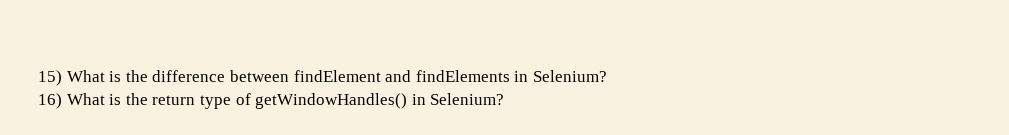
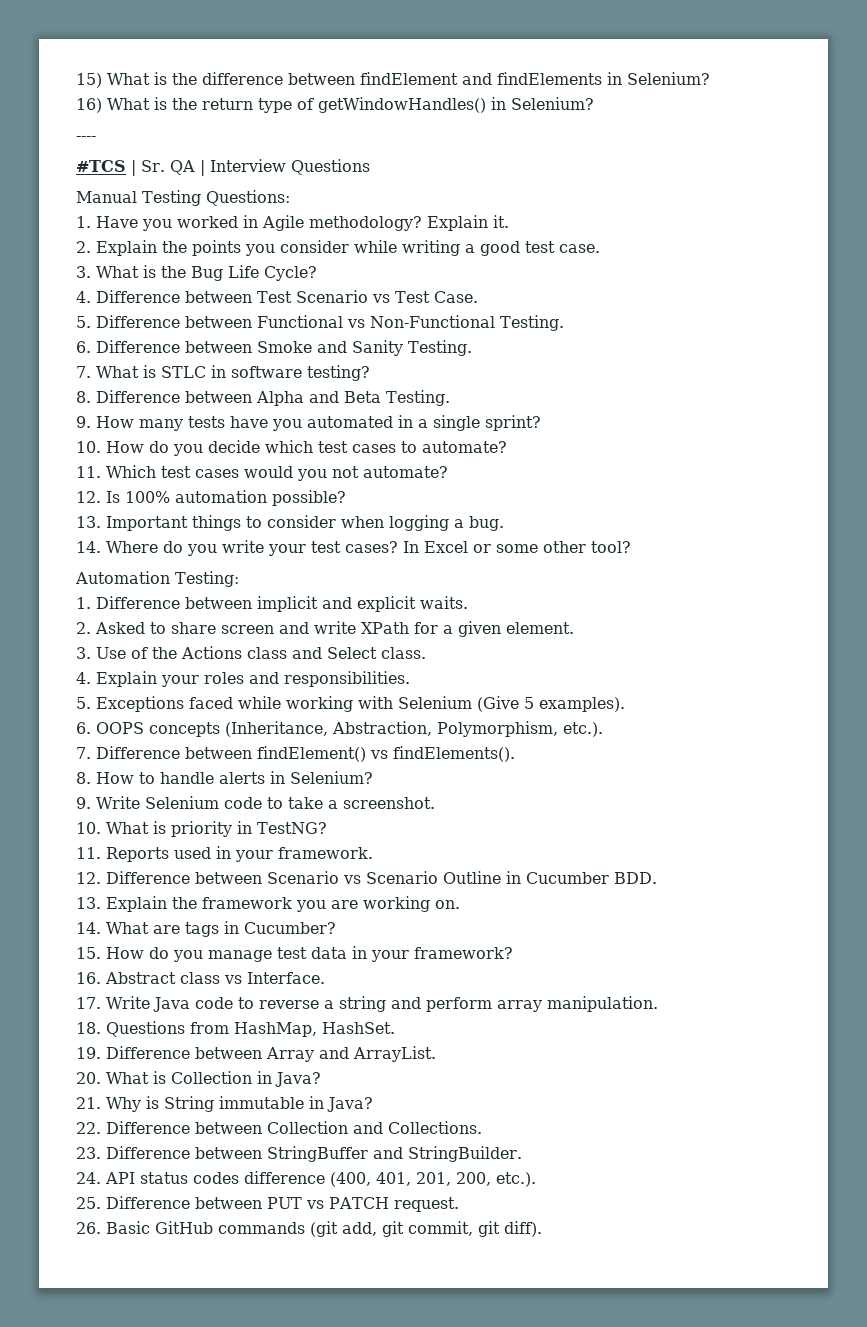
+ ----
+ #TCS | Sr. QA | Interview Questions
+ Manual Testing Questions:
+ 1. Have you worked in Agile methodology? Explain it.
+ 2. Explain the points you consider while writing a good test case.
+ 3. What is the Bug Life Cycle?
+ 4. Difference between Test Scenario vs Test Case.
+ 5. Difference between Functional vs Non-Functional Testing.
+ 6. Difference between Smoke and Sanity Testing.
+ 7. What is STLC in software testing?
+ 8. Difference between Alpha and Beta Testing.
+ 9. How many tests have you automated in a single sprint?
+ 10. How do you decide which test cases to automate?
+ 11. Which test cases would you not automate?
+ 12. Is 100% automation possible?
+ 13. Important things to consider when logging a bug.
+ 14. Where do you write your test cases? In Excel or some other tool?
+ Automation Testing:
+ 1. Difference between implicit and explicit waits.
+ 2. Asked to share screen and write XPath for a given element.
+ 3. Use of the Actions class and Select class.
+ 4. Explain your roles and responsibilities.
+ 5. Exceptions faced while working with Selenium (Give 5 examples).
+ 6. OOPS concepts (Inheritance, Abstraction, Polymorphism, etc.).
+ 7. Difference between findElement() vs findElements().
+ 8. How to handle alerts in Selenium?
+ 9. Write Selenium code to take a screenshot.
+ 10. What is priority in TestNG?
+ 11. Reports used in your framework.
+ 12. Difference between Scenario vs Scenario Outline in Cucumber BDD.
+ 13. Explain the framework you are working on.
+ 14. What are tags in Cucumber?
+ 15. How do you manage test data in your framework?
+ 16. Abstract class vs Interface.
+ 17. Write Java code to reverse a string and perform array manipulation.
+ 18. Questions from HashMap, HashSet.
+ 19. Difference between Array and ArrayList.
+ 20. What is Collection in Java?
+ 21. Why is String immutable in Java?
+ 22. Difference between Collection and Collections.
+ 23. Difference between StringBuffer and StringBuilder.
+ 24. API status codes difference (400, 401, 201, 200, etc.).
+ 25. Difference between PUT vs PATCH request.
+ 26. Basic GitHub commands (git add, git commit, git diff).

